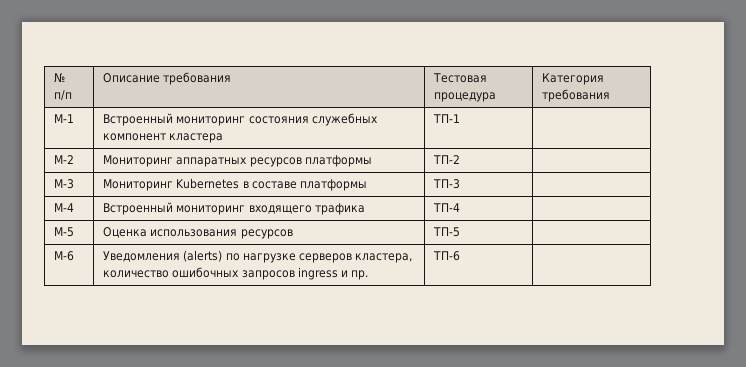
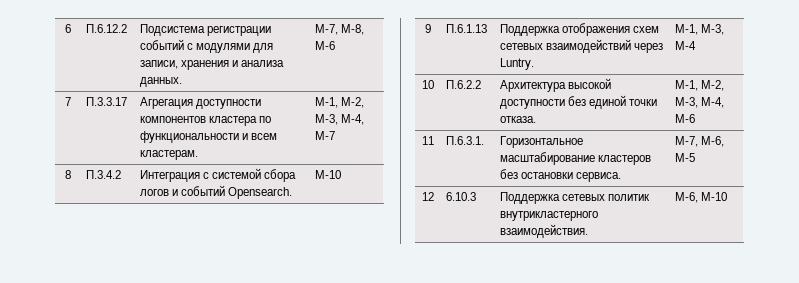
- № п/п | Описание требования | Тестовая процедура | Категория требования
- М-1 | Встроенный мониторинг состояния служебных компонент кластера | ТП-1 |
- М-2 | Мониторинг аппаратных ресурсов платформы | ТП-2 |
- М-3 | Мониторинг Kubernetes в составе платформы | ТП-3 |
- М-4 | Встроенный мониторинг входящего трафика | ТП-4 |
- М-5 | Оценка использования ресурсов | ТП-5 |
- М-6 | Уведомления (alerts) по нагрузке серверов кластера, количество ошибочных запросов ingress и пр. | ТП-6 |
+ 6 | П.6.12.2 | Подсистема регистрации событий с модулями для записи, хранения и анализа данных. | М-7, М-8, М-6
+ 7 | П.3.3.17 | Агрегация доступности компонентов кластера по функциональности и всем кластерам. | М-1, М-2, М-3, М-4, М-7
+ 8 | П.3.4.2 | Интеграция с системой сбора логов и событий Opensearch. | М-10
+ 9 | П.6.1.13 | Поддержка отображения схем сетевых взаимодействий через Luntry. | М-1, М-3, М-4
+ 10 | П.6.2.2 | Архитектура высокой доступности без единой точки отказа. | М-1, М-2, М-3, М-4, М-6
+ 11 | П.6.3.1. | Горизонтальное масштабирование кластеров без остановки сервиса. | М-7, М-6, М-5
+ 12 | 6.10.3 | Поддержка сетевых политик внутрикластерного взаимодействия. | М-6, М-10

